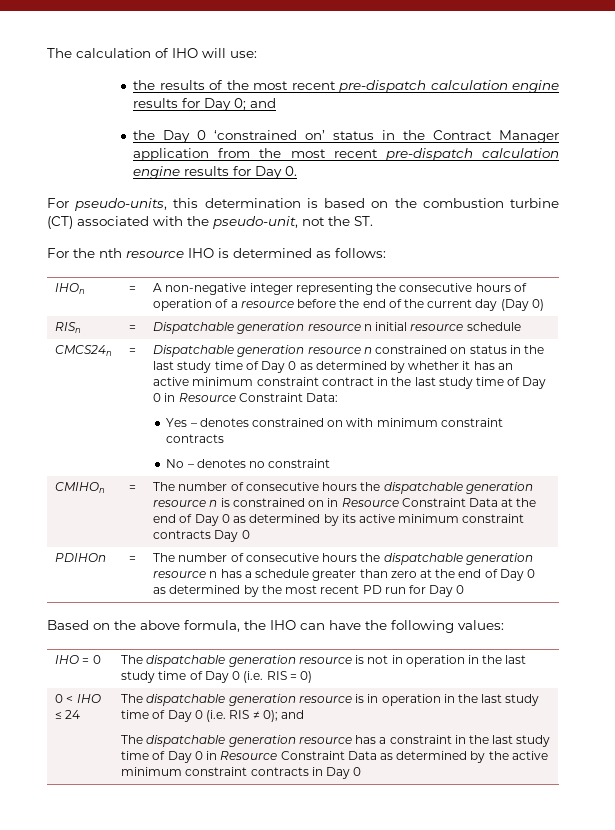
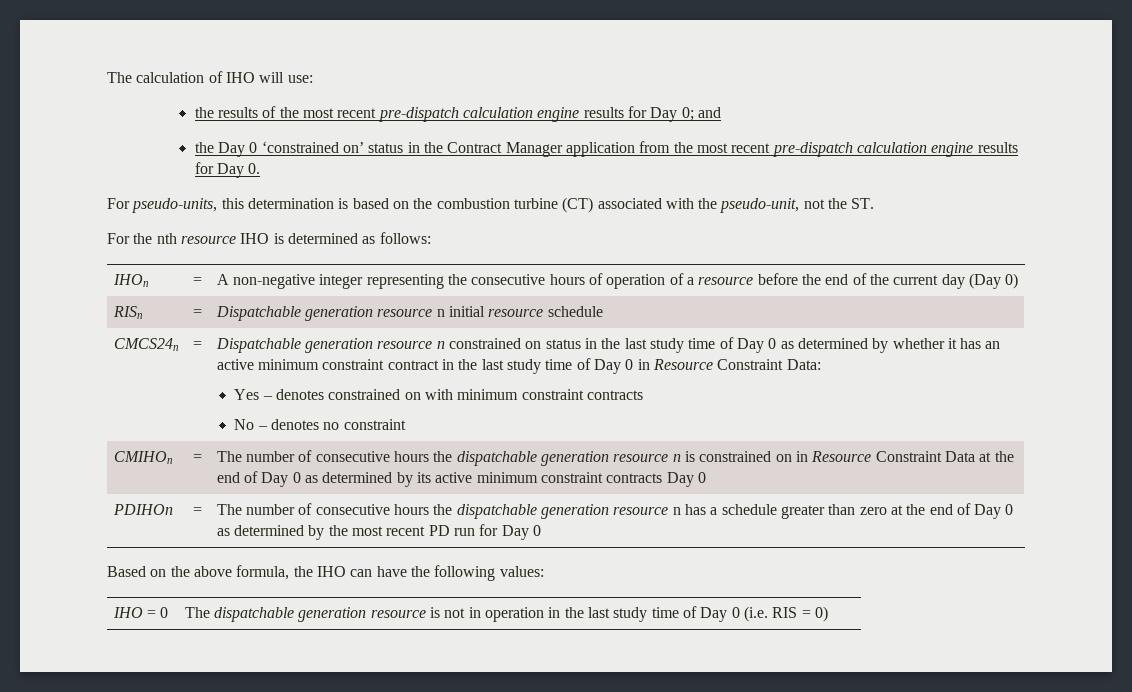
- 0 < IHO ≤ 24 | The dispatchable generation resource is in operation in the last study time of Day 0 (i.e. RIS ≠ 0); and
- The dispatchable generation resource has a constraint in the last study time of Day 0 in Resource Constraint Data as determined by the active minimum constraint contracts in Day 0

